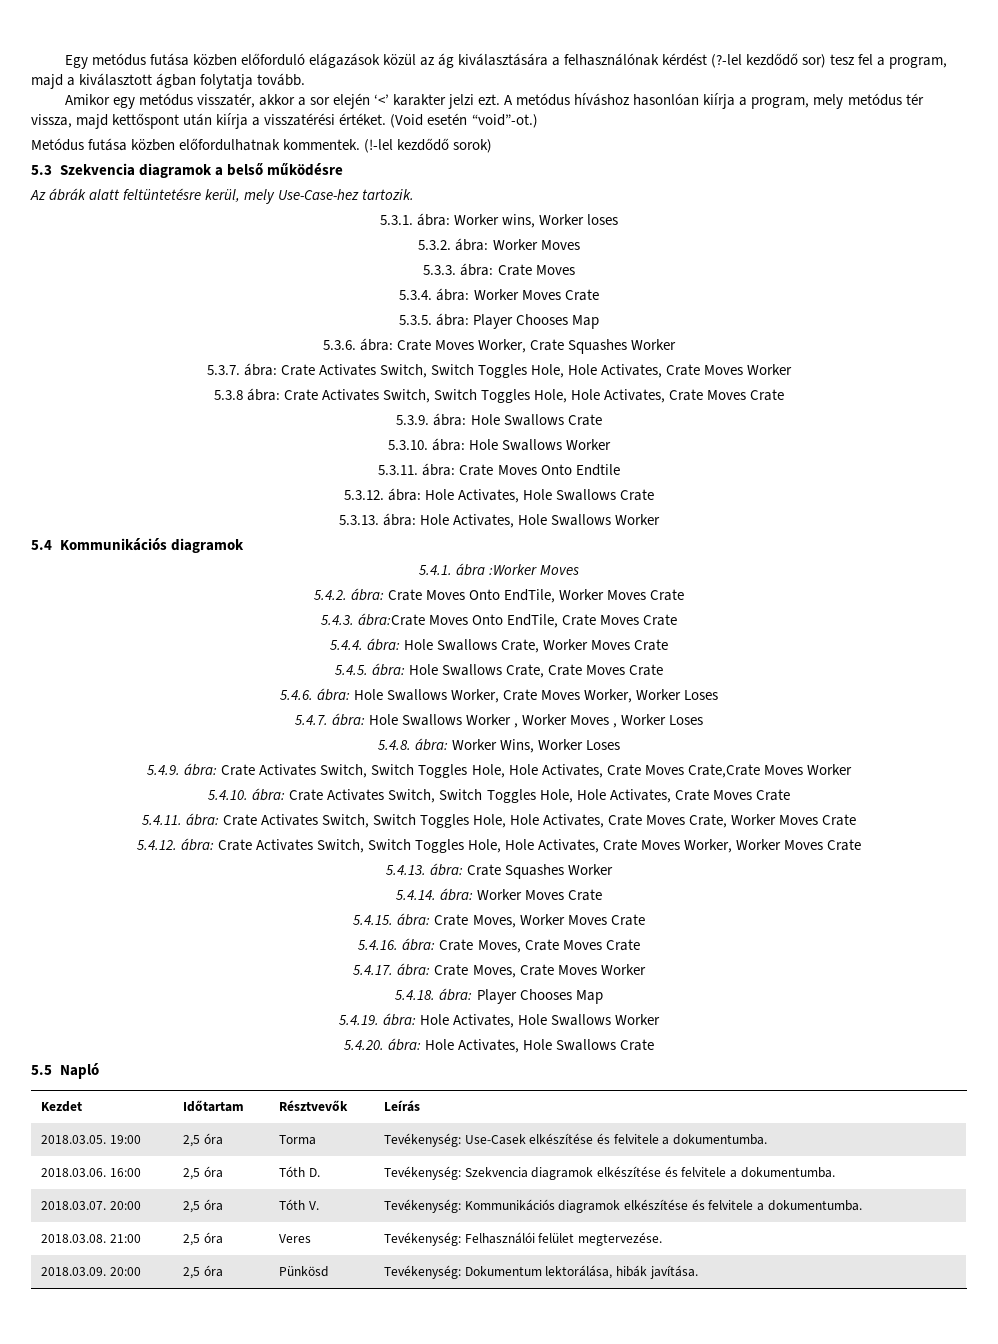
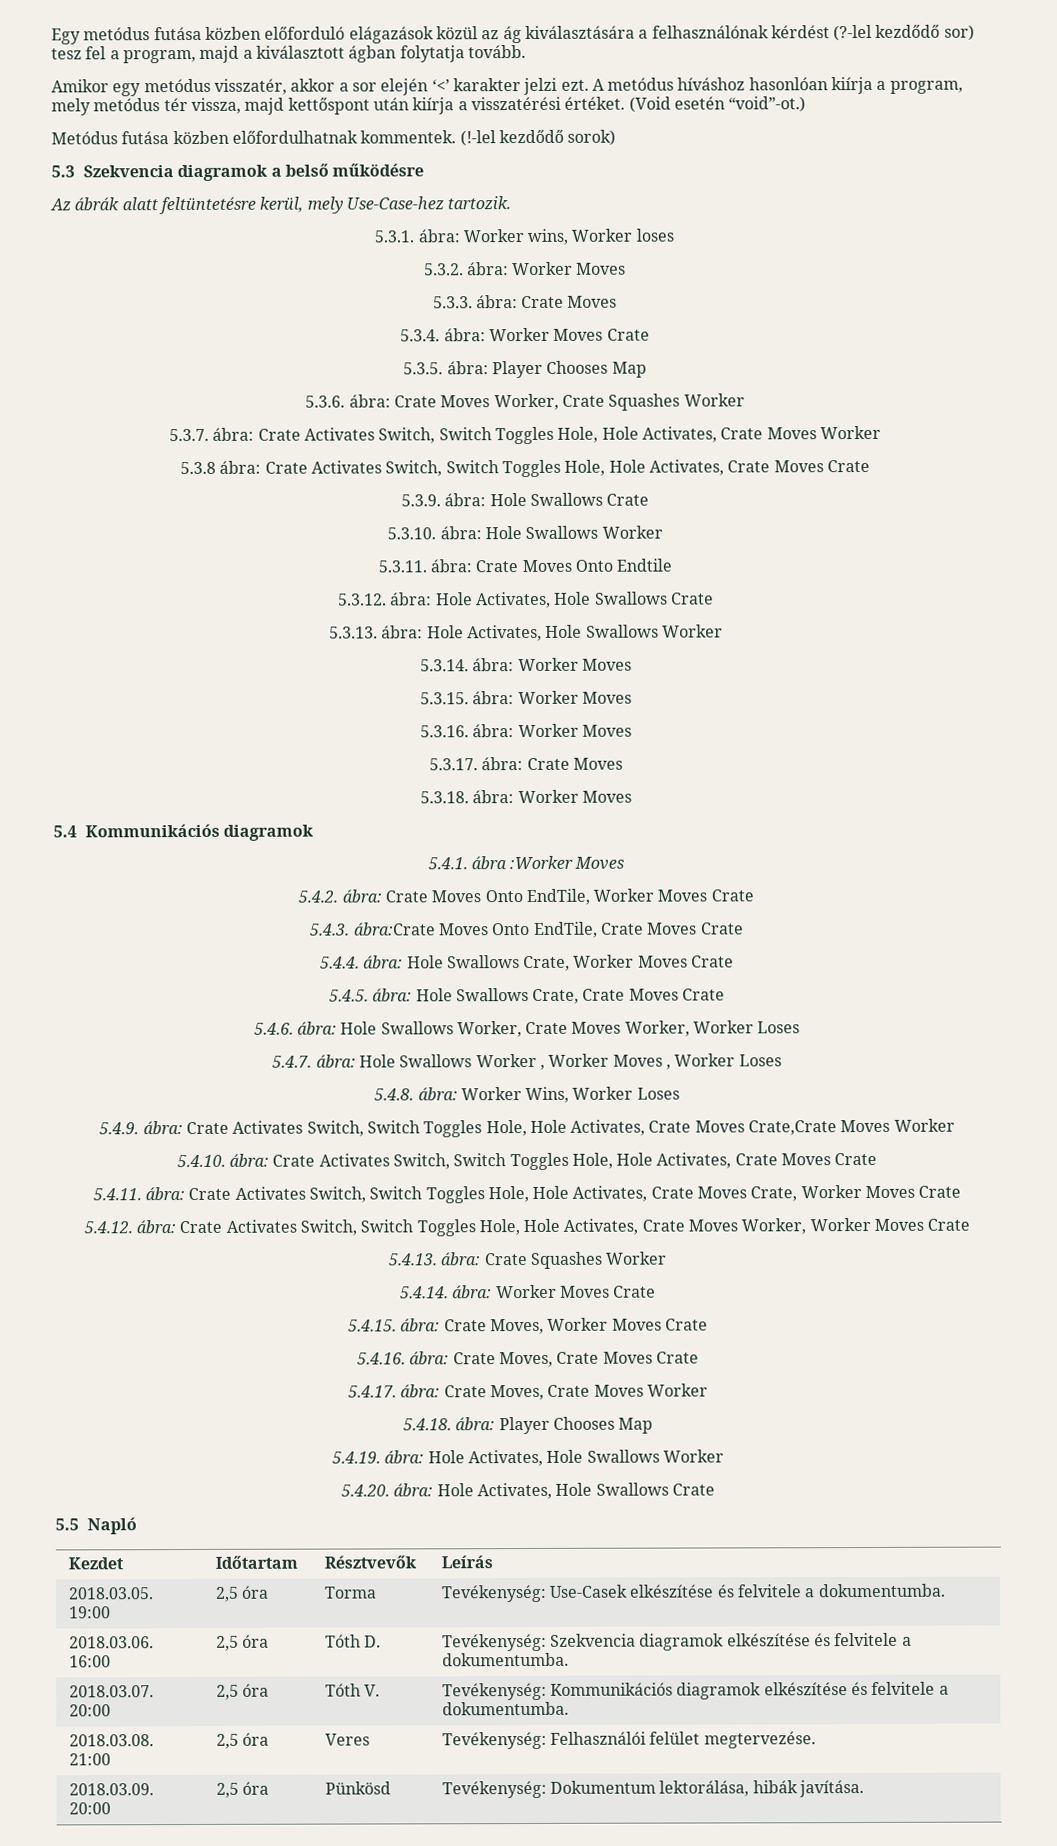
+ 5.3.14. ábra: Worker Moves
+ 5.3.15. ábra: Worker Moves
+ 5.3.16. ábra: Worker Moves
+ 5.3.17. ábra: Crate Moves
+ 5.3.18. ábra: Worker Moves

